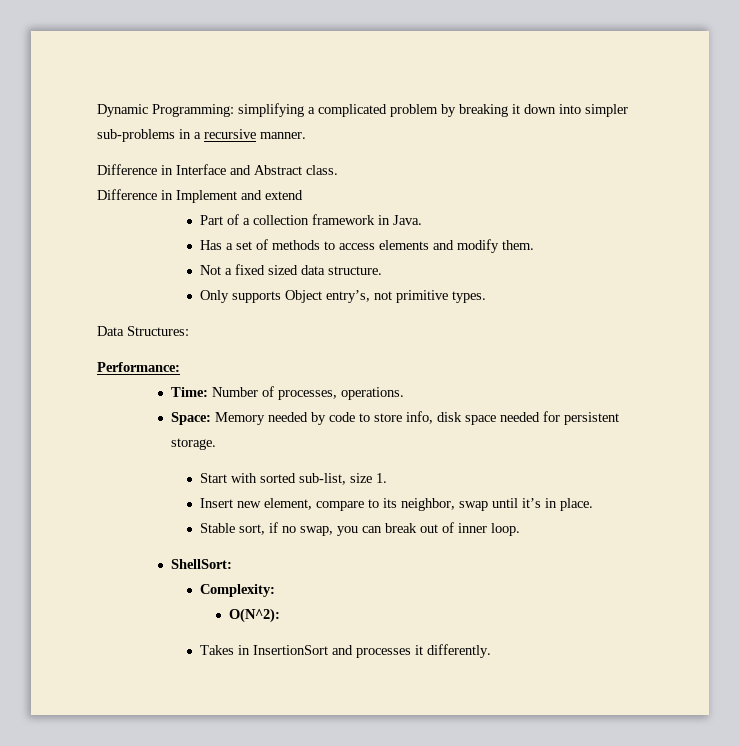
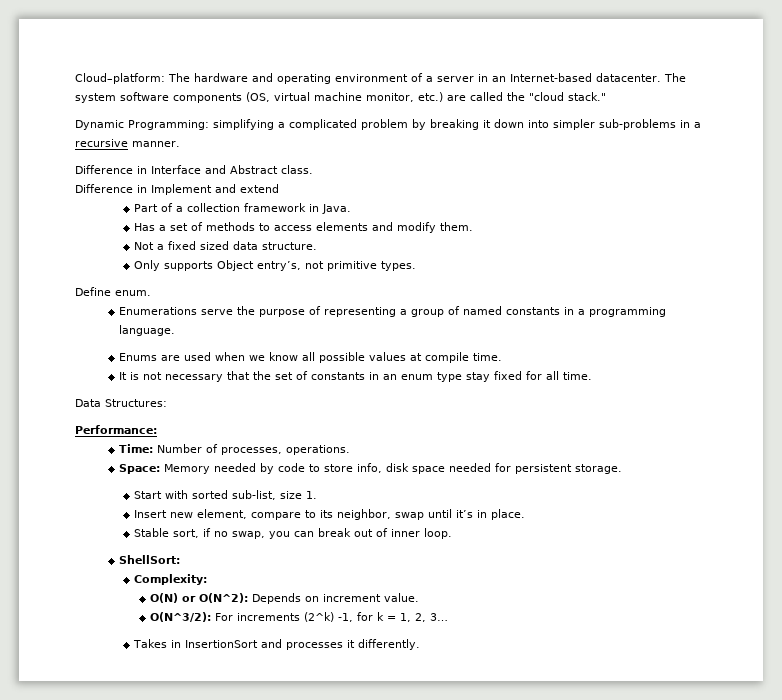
+ Cloud–platform: The hardware and operating environment of a server in an Internet-based datacenter. The system software components (OS, virtual machine monitor, etc.) are called the "cloud stack."
+ Define enum.
+ Enumerations serve the purpose of representing a group of named constants in a programming language.
+ Enums are used when we know all possible values at compile time.
+ It is not necessary that the set of constants in an enum type stay fixed for all time.
- O(N^2):
+ O(N) or O(N^2): Depends on increment value.
+ O(N^3/2): For increments (2^k) -1, for k = 1, 2, 3…

